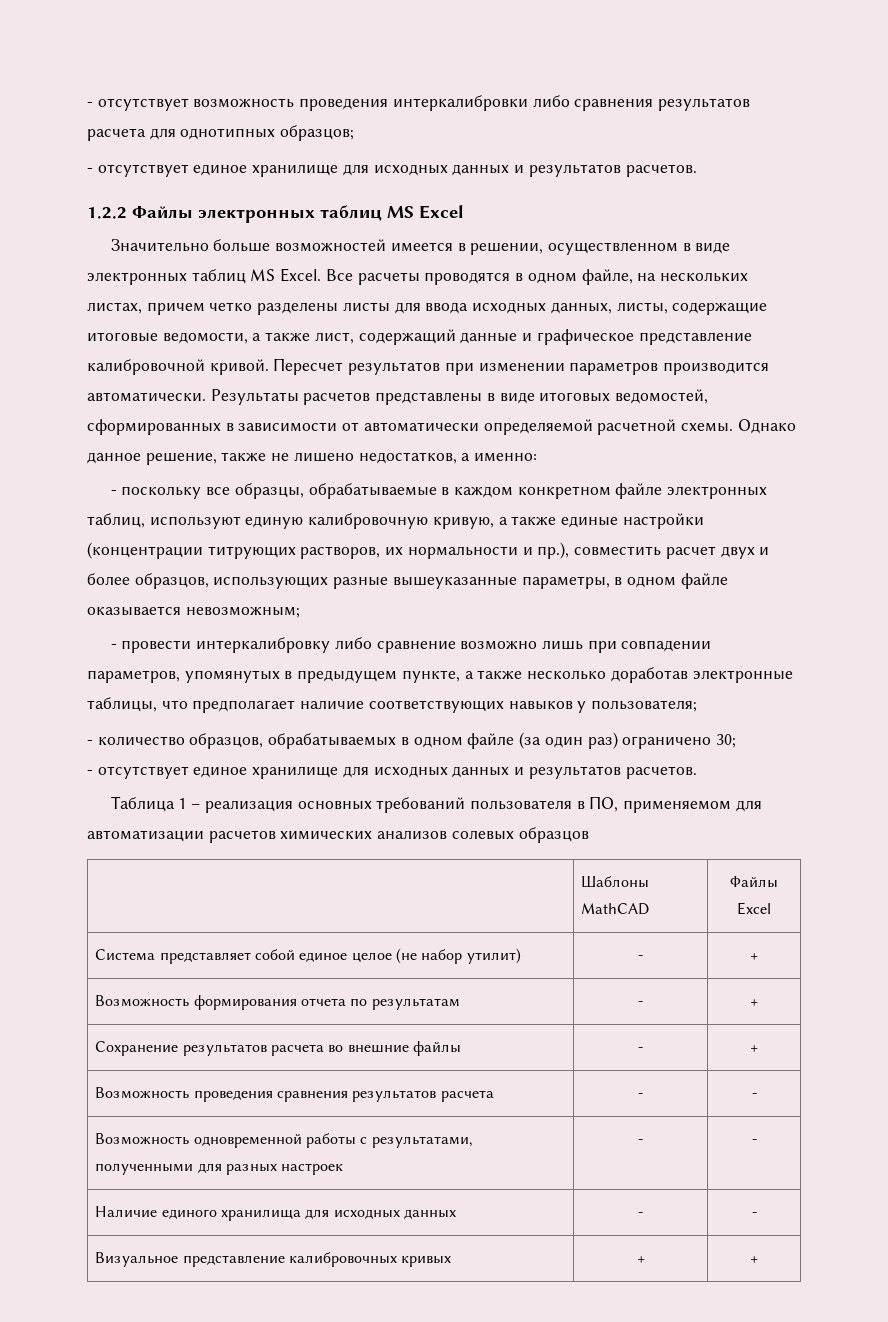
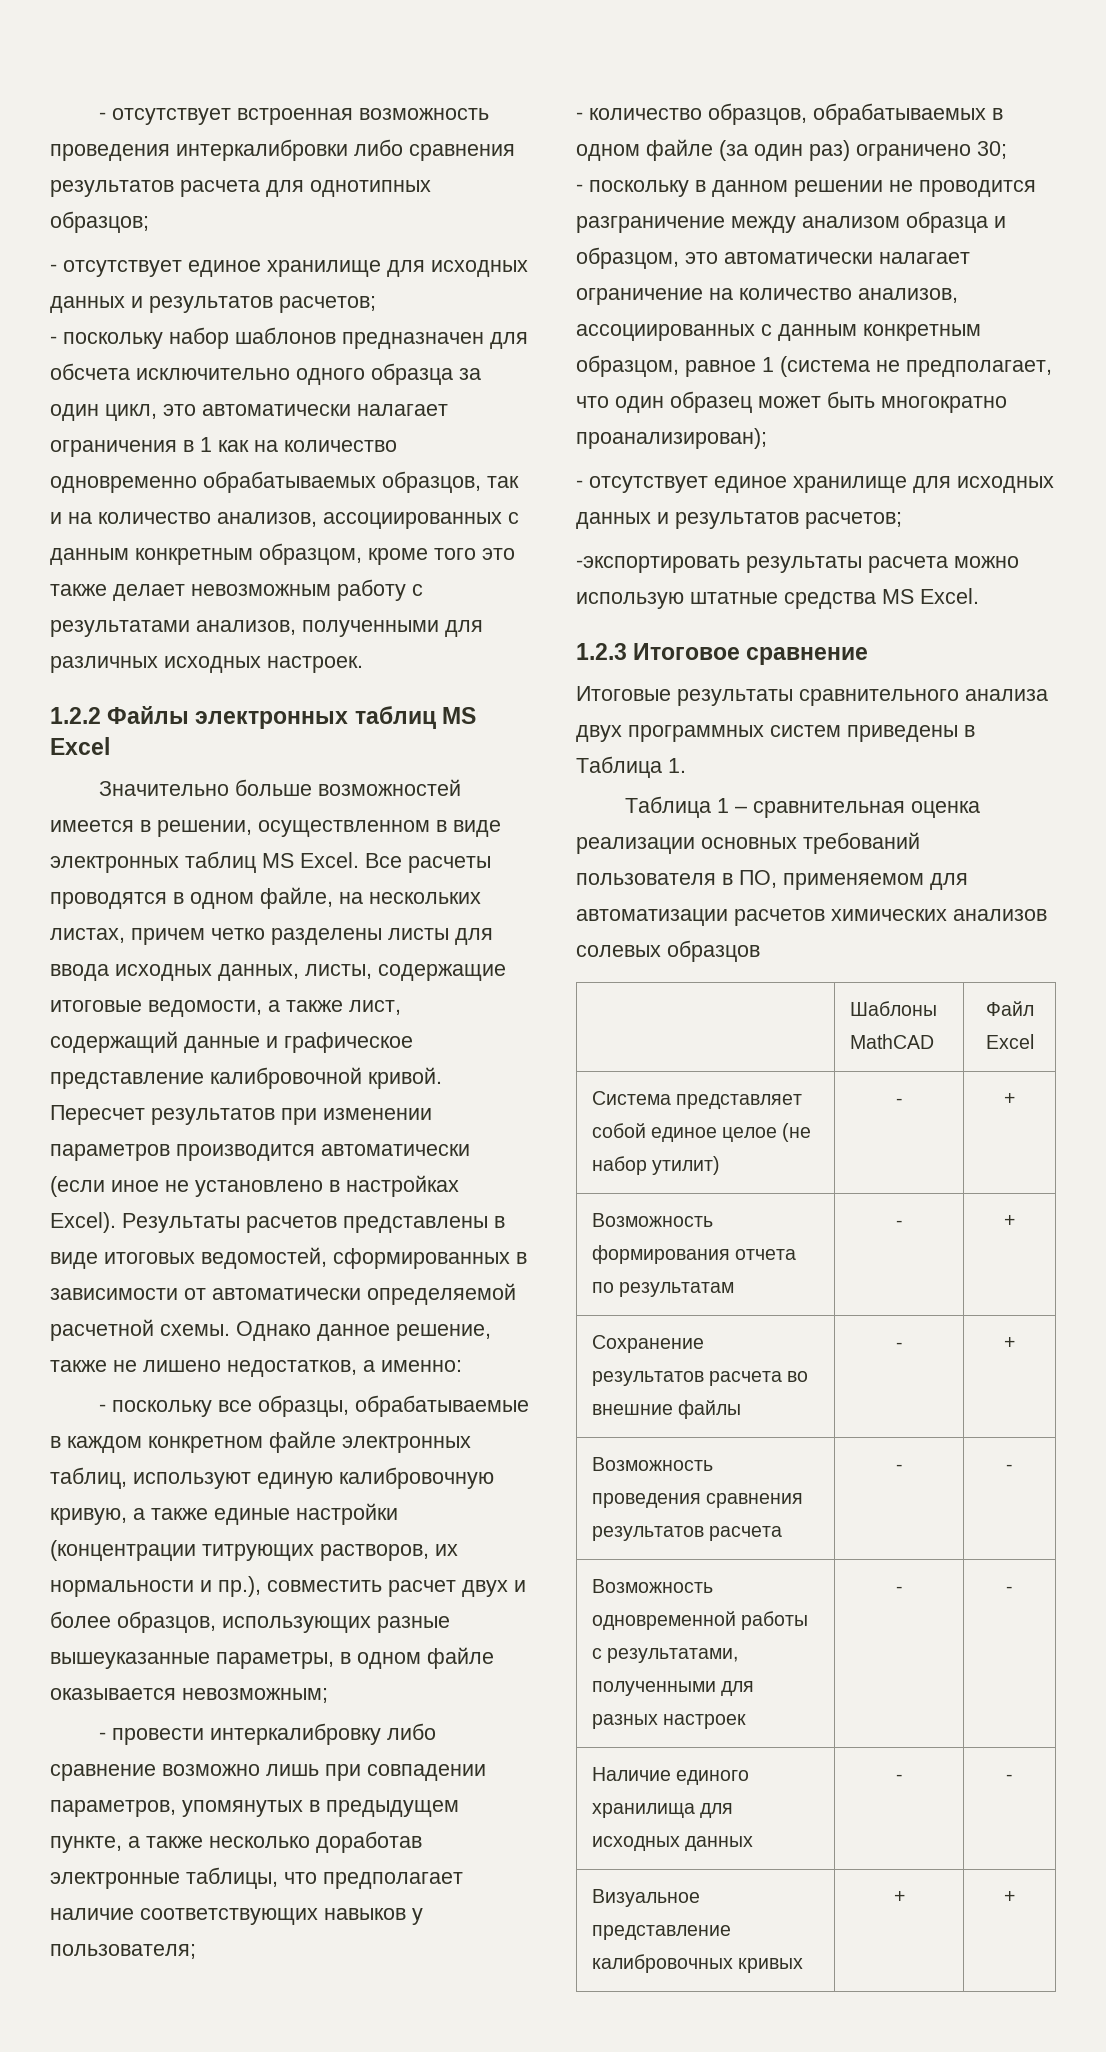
- - отсутствует возможность проведения интеркалибровки либо сравнения результатов расчета для однотипных образцов;
- - отсутствует единое хранилище для исходных данных и результатов расчетов.
+ - отсутствует встроенная возможность проведения интеркалибровки либо сравнения результатов расчета для однотипных образцов;
+ - отсутствует единое хранилище для исходных данных и результатов расчетов;
+ - поскольку набор шаблонов предназначен для обсчета исключительно одного образца за один цикл, это автоматически налагает ограничения в 1 как на количество одновременно обрабатываемых образцов, так и на количество анализов, ассоциированных с данным конкретным образцом, кроме того это также делает невозможным работу с результатами анализов, полученными для различных исходных настроек.
- Пересчет результатов при изменении параметров производится автоматически.
+ Пересчет результатов при изменении параметров производится автоматически (если иное не установлено в настройках Excel).
  - количество образцов, обрабатываемых в одном файле (за один раз) ограничено 30;
- - отсутствует единое хранилище для исходных данных и результатов расчетов.
+ - поскольку в данном решении не проводится разграничение между анализом образца и образцом, это автоматически налагает ограничение на количество анализов, ассоциированных с данным конкретным образцом, равное 1 (система не предполагает, что один образец может быть многократно проанализирован);
+ - отсутствует единое хранилище для исходных данных и результатов расчетов;
+ -экспортировать результаты расчета можно использую штатные средства MS Excel.
+ 1.2.3 Итоговое сравнение
+ Итоговые результаты сравнительного анализа двух программных систем приведены в Таблица 1.
- Таблица 1 – реализация основных требований пользователя в ПО, применяемом для автоматизации расчетов химических анализов солевых образцов
+ Таблица 1 – сравнительная оценка реализации основных требований пользователя в ПО, применяемом для автоматизации расчетов химических анализов солевых образцов
- | Шаблоны MathCAD | Файлы Excel
+ | Шаблоны MathCAD | Файл Excel

